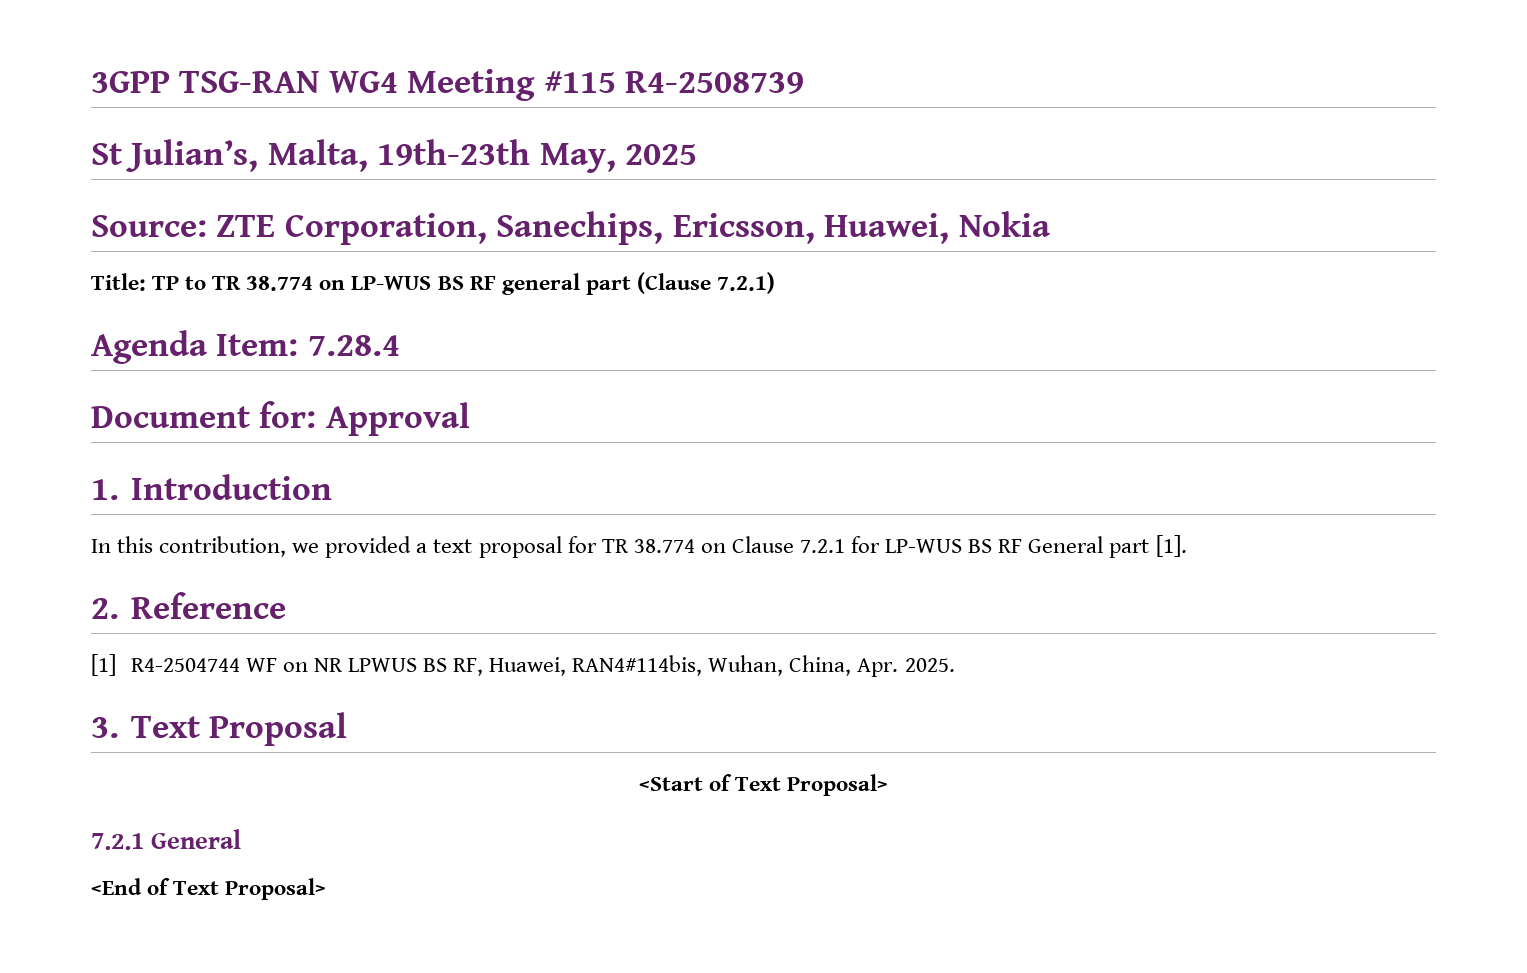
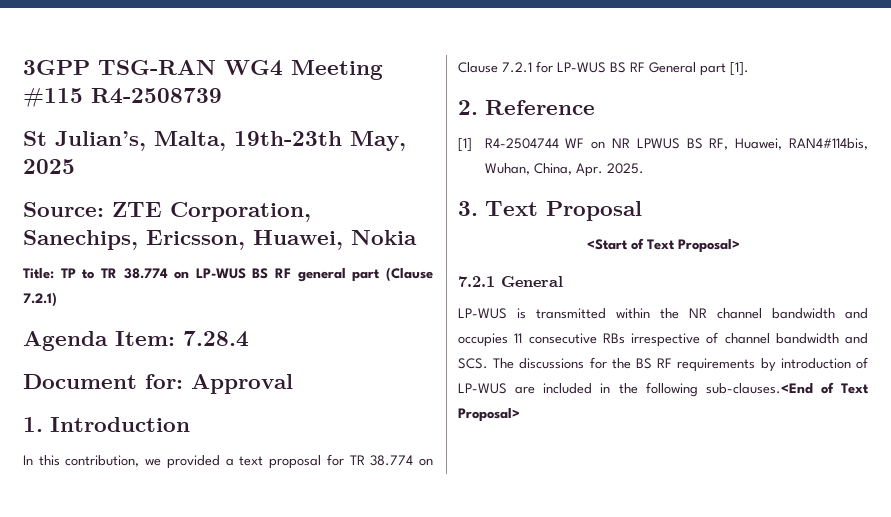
- <End of Text Proposal>
+ LP-WUS is transmitted within the NR channel bandwidth and occupies 11 consecutive RBs irrespective of channel bandwidth and SCS. The discussions for the BS RF requirements by introduction of LP-WUS are included in the following sub-clauses.<End of Text Proposal>

